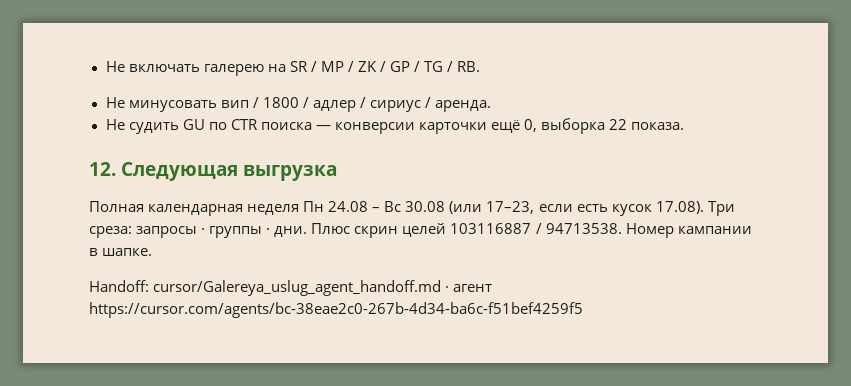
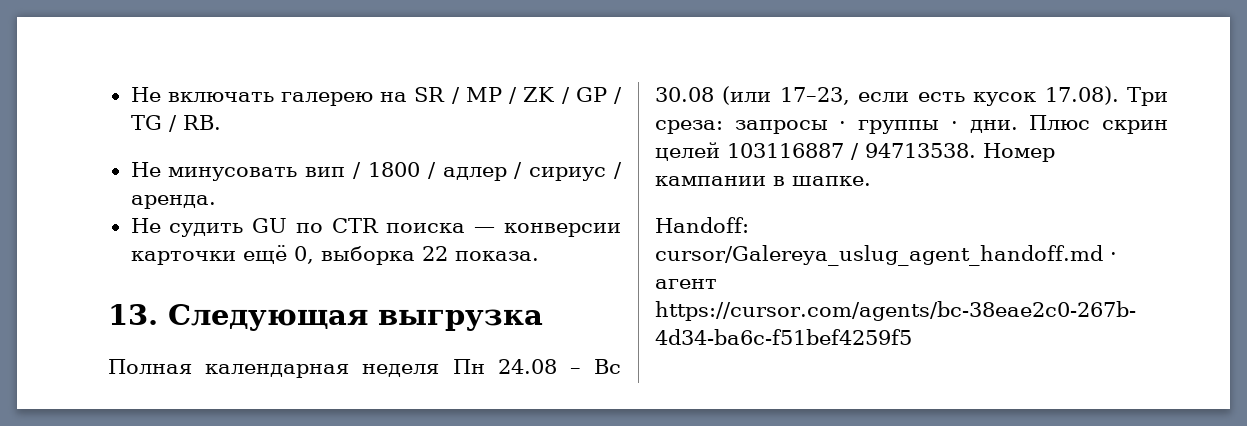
- 12. Следующая выгрузка
+ 13. Следующая выгрузка

